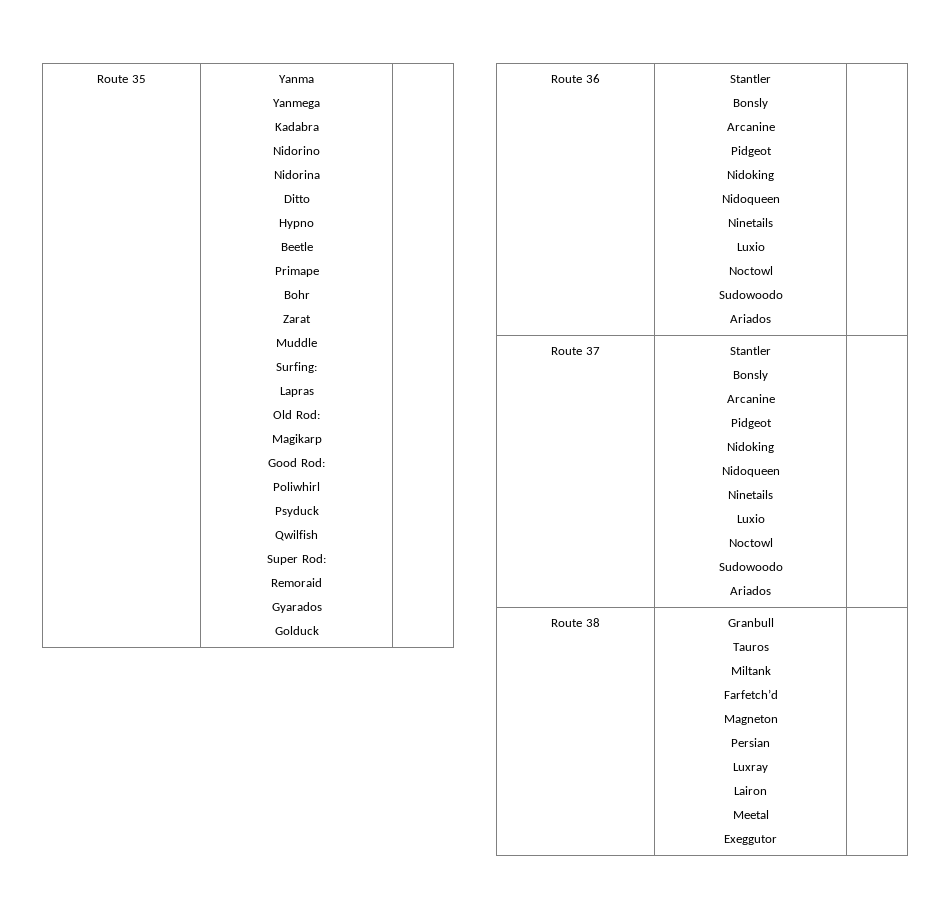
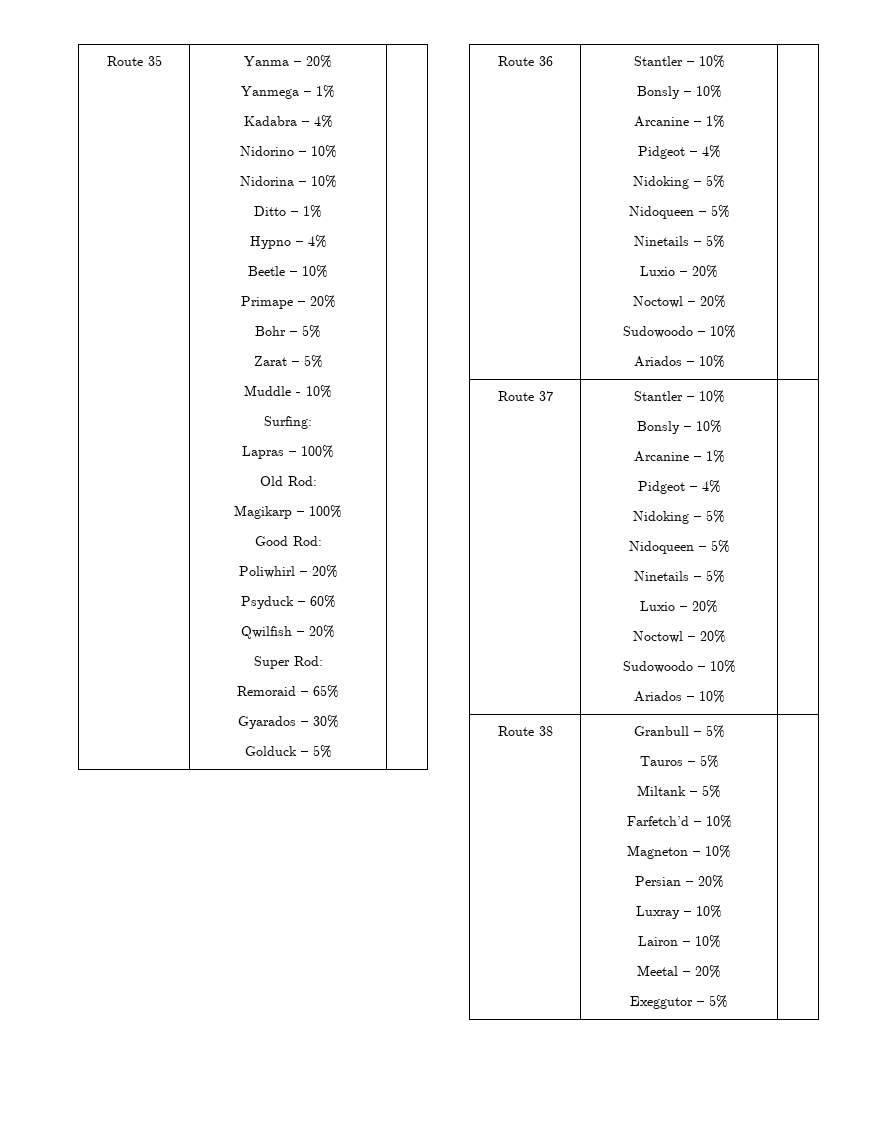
- Yanma
+ Yanma – 20%
- Yanmega
+ Yanmega – 1%
- Kadabra
+ Kadabra – 4%
- Nidorino
+ Nidorino – 10%
- Nidorina
+ Nidorina – 10%
- Ditto
+ Ditto – 1%
- Hypno
+ Hypno – 4%
- Beetle
+ Beetle – 10%
- Primape
+ Primape – 20%
- Bohr
+ Bohr – 5%
- Zarat
+ Zarat – 5%
- Muddle
+ Muddle - 10%
- Lapras
+ Lapras – 100%
- Magikarp
+ Magikarp – 100%
- Poliwhirl
+ Poliwhirl – 20%
- Psyduck
+ Psyduck – 60%
- Qwilfish
+ Qwilfish – 20%
- Remoraid
+ Remoraid – 65%
- Gyarados
+ Gyarados – 30%
- Golduck
+ Golduck – 5%
- Route 36 | Stantler
- Bonsly
- Arcanine
- Pidgeot
- Nidoking
- Nidoqueen
- Ninetails
- Luxio
- Noctowl
- Sudowoodo
- Ariados |
+ Route 36 | Stantler – 10%
+ Bonsly – 10%
+ Arcanine – 1%
+ Pidgeot – 4%
+ Nidoking – 5%
+ Nidoqueen – 5%
+ Ninetails – 5%
+ Luxio – 20%
+ Noctowl – 20%
+ Sudowoodo – 10%
+ Ariados – 10% |
- Route 37 | Stantler
- Bonsly
- Arcanine
- Pidgeot
- Nidoking
- Nidoqueen
- Ninetails
- Luxio
- Noctowl
- Sudowoodo
- Ariados |
+ Route 37 | Stantler – 10%
+ Bonsly – 10%
+ Arcanine – 1%
+ Pidgeot – 4%
+ Nidoking – 5%
+ Nidoqueen – 5%
+ Ninetails – 5%
+ Luxio – 20%
+ Noctowl – 20%
+ Sudowoodo – 10%
+ Ariados – 10% |
- Route 38 | Granbull
- Tauros
- Miltank
- Farfetch’d
- Magneton
- Persian
- Luxray
- Lairon
- Meetal
- Exeggutor |
+ Route 38 | Granbull – 5%
+ Tauros – 5%
+ Miltank – 5%
+ Farfetch’d – 10%
+ Magneton – 10%
+ Persian – 20%
+ Luxray – 10%
+ Lairon – 10%
+ Meetal – 20%
+ Exeggutor – 5% |

